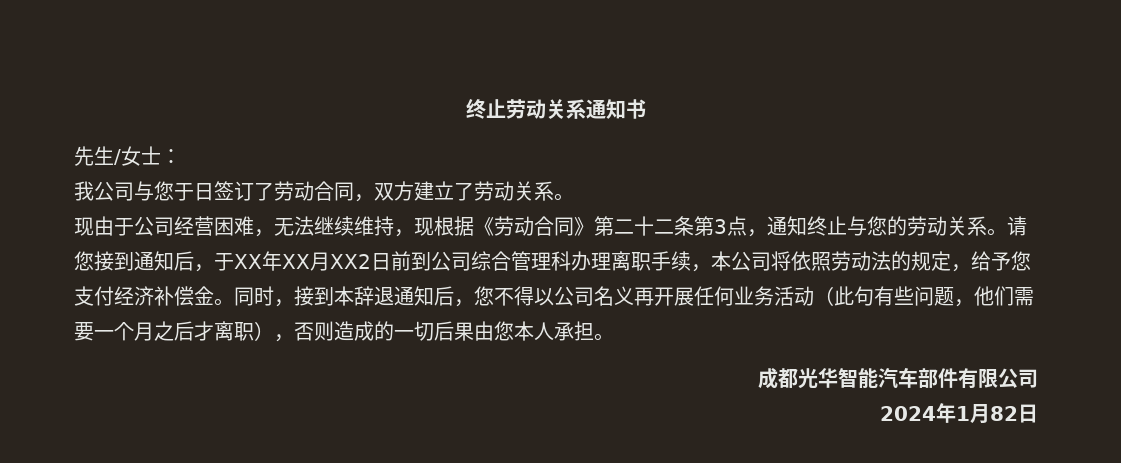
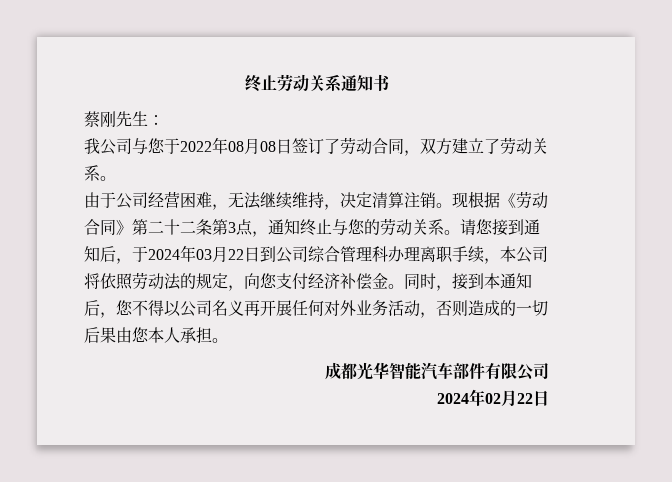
- 先生/女士：
+ 蔡刚先生：
- 我公司与您于日签订了劳动合同，双方建立了劳动关系。
+ 我公司与您于2022年08月08日签订了劳动合同，双方建立了劳动关系。
- 现由于公司经营困难，无法继续维持，现根据《劳动合同》第二十二条第3点，通知终止与您的劳动关系。
+ 由于公司经营困难，无法继续维持，决定清算注销。现根据《劳动合同》第二十二条第3点，通知终止与您的劳动关系。
- 请您接到通知后，于XX年XX月XX2日前到公司综合管理科办理离职手续，本公司将依照劳动法的规定，给予您支付经济补偿金。
+ 请您接到通知后，于2024年03月22日到公司综合管理科办理离职手续，本公司将依照劳动法的规定，向您支付经济补偿金。
- 同时，接到本辞退通知后，您不得以公司名义再开展任何业务活动（此句有些问题，他们需要一个月之后才离职），否则造成的一切后果由您本人承担。
+ 同时，接到本通知后，您不得以公司名义再开展任何对外业务活动，否则造成的一切后果由您本人承担。
- 2024年1月82日
+ 2024年02月22日

